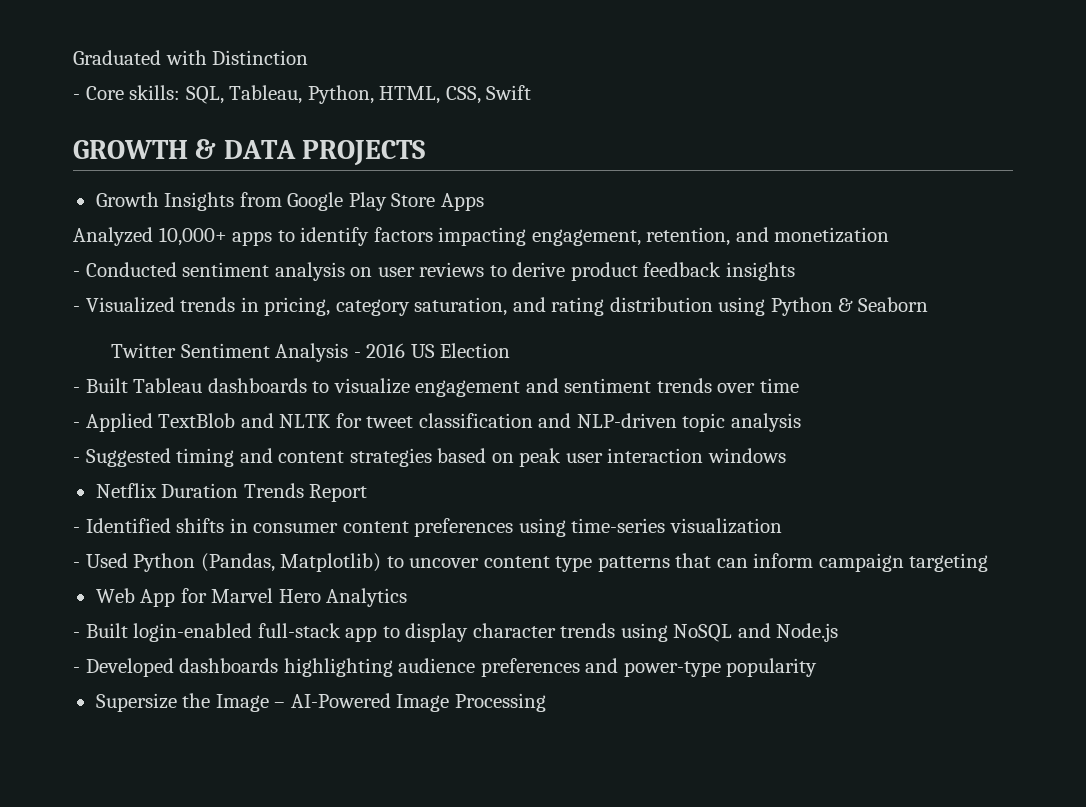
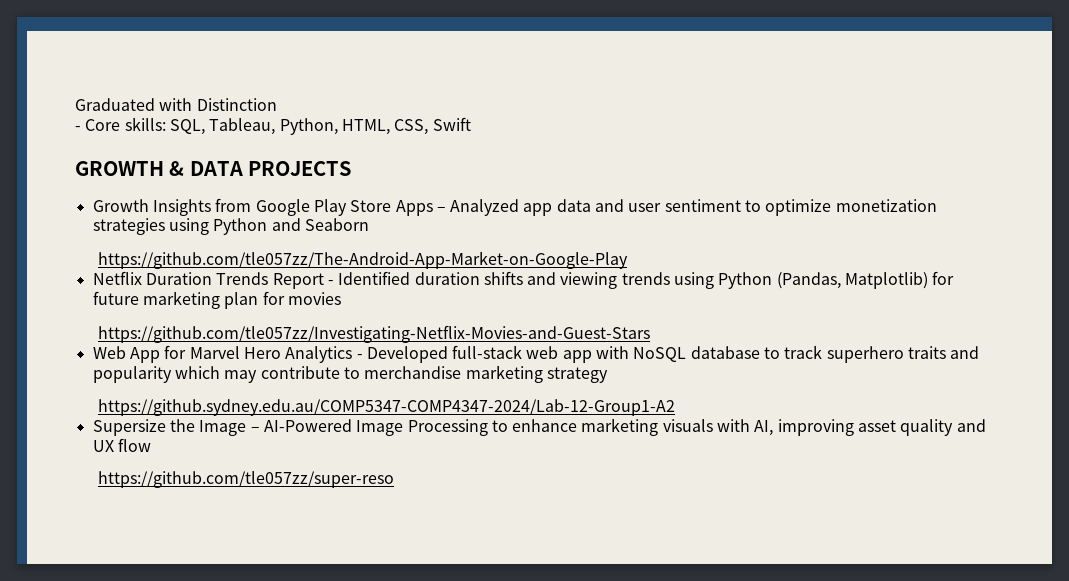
- Growth Insights from Google Play Store Apps
- Analyzed 10,000+ apps to identify factors impacting engagement, retention, and monetization
- - Conducted sentiment analysis on user reviews to derive product feedback insights
- - Visualized trends in pricing, category saturation, and rating distribution using Python & Seaborn
+ Growth Insights from Google Play Store Apps – Analyzed app data and user sentiment to optimize monetization strategies using Python and Seaborn
- Twitter Sentiment Analysis - 2016 US Election
- - Built Tableau dashboards to visualize engagement and sentiment trends over time
- - Applied TextBlob and NLTK for tweet classification and NLP-driven topic analysis
- - Suggested timing and content strategies based on peak user interaction windows
+ https://github.com/tle057zz/The-Android-App-Market-on-Google-Play
- Netflix Duration Trends Report
- - Identified shifts in consumer content preferences using time-series visualization
- - Used Python (Pandas, Matplotlib) to uncover content type patterns that can inform campaign targeting
+ Netflix Duration Trends Report - Identified duration shifts and viewing trends using Python (Pandas, Matplotlib) for future marketing plan for movies
+ https://github.com/tle057zz/Investigating-Netflix-Movies-and-Guest-Stars
- Web App for Marvel Hero Analytics
- - Built login-enabled full-stack app to display character trends using NoSQL and Node.js
- - Developed dashboards highlighting audience preferences and power-type popularity
+ Web App for Marvel Hero Analytics - Developed full-stack web app with NoSQL database to track superhero traits and popularity which may contribute to merchandise marketing strategy
+ https://github.sydney.edu.au/COMP5347-COMP4347-2024/Lab-12-Group1-A2
- Supersize the Image – AI-Powered Image Processing
+ Supersize the Image – AI-Powered Image Processing to enhance marketing visuals with AI, improving asset quality and UX flow
+ https://github.com/tle057zz/super-reso

